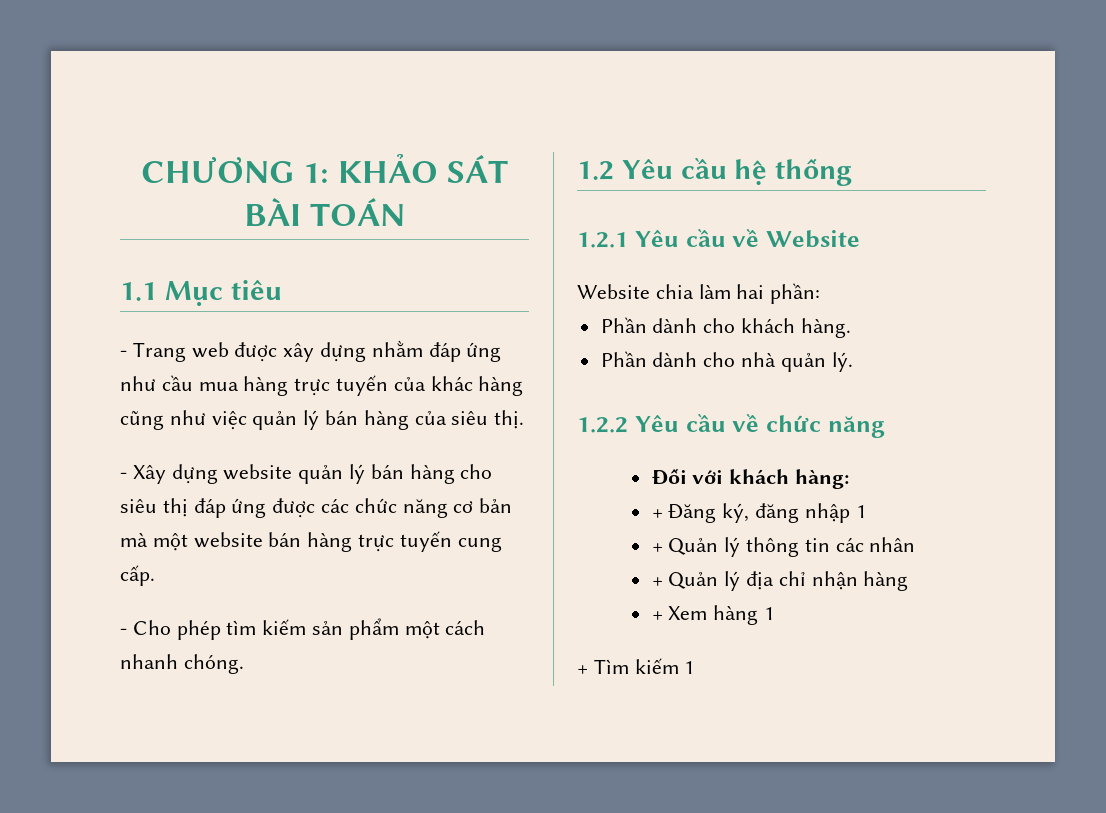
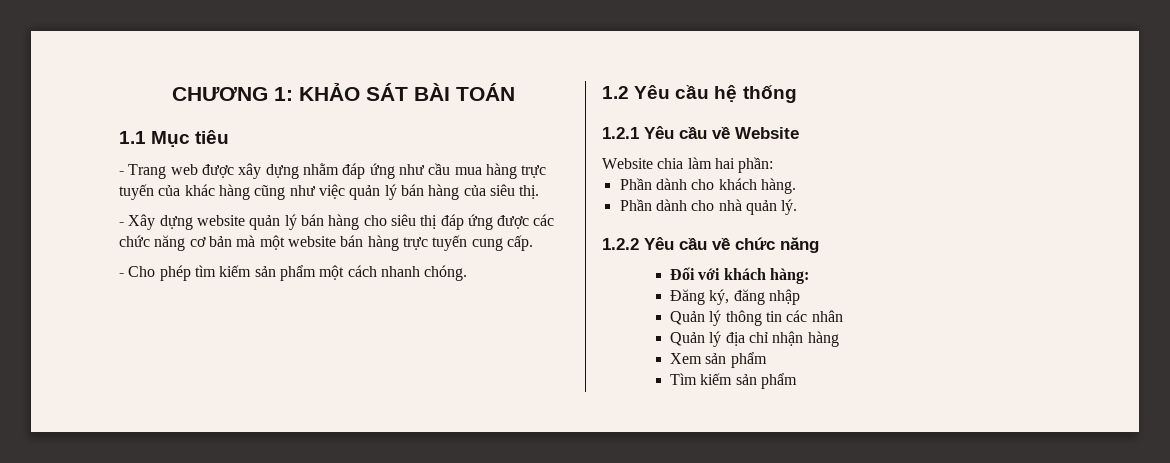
- + Đăng ký, đăng nhập 1
- + Quản lý thông tin các nhân
+ Đăng ký, đăng nhập
+ Quản lý thông tin các nhân
- + Quản lý địa chỉ nhận hàng
+ Quản lý địa chỉ nhận hàng
- + Xem hàng 1
- + Tìm kiếm 1
+ Xem sản phẩm
+ Tìm kiếm sản phẩm

